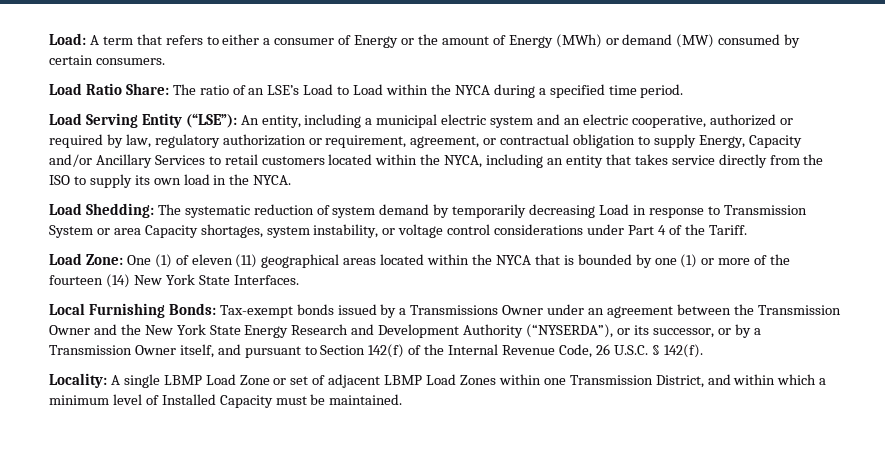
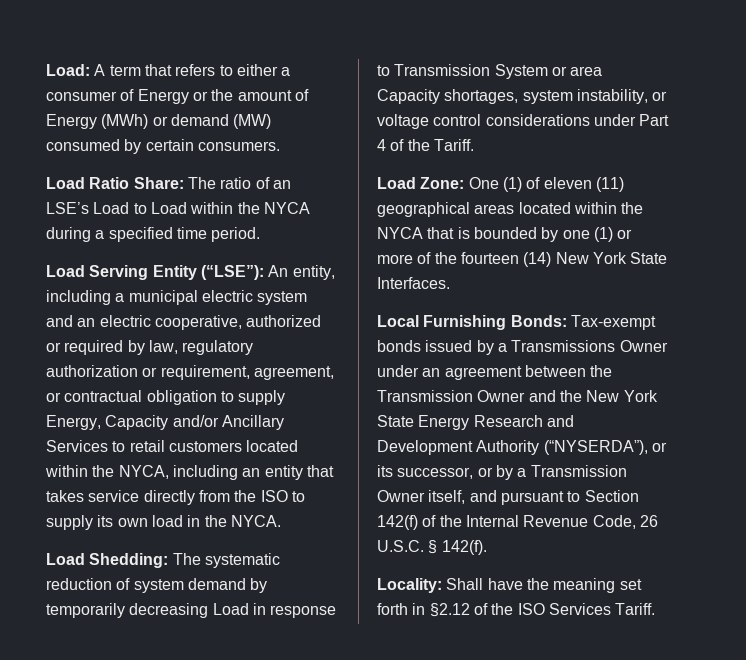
- Locality: A single LBMP Load Zone or set of adjacent LBMP Load Zones within one Transmission District, and within which a minimum level of Installed Capacity must be maintained.
+ Locality: Shall have the meaning set forth in §2.12 of the ISO Services Tariff.

